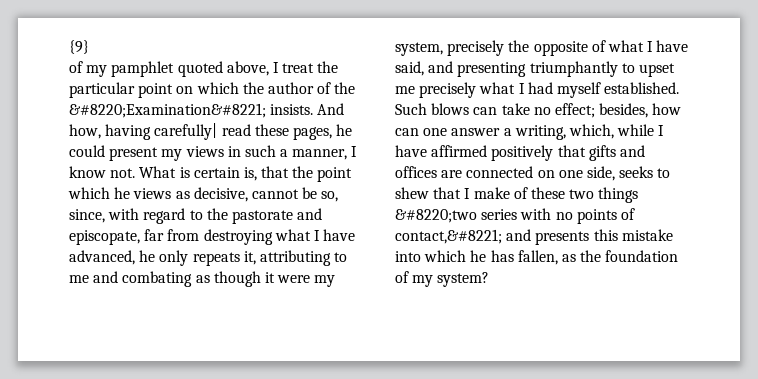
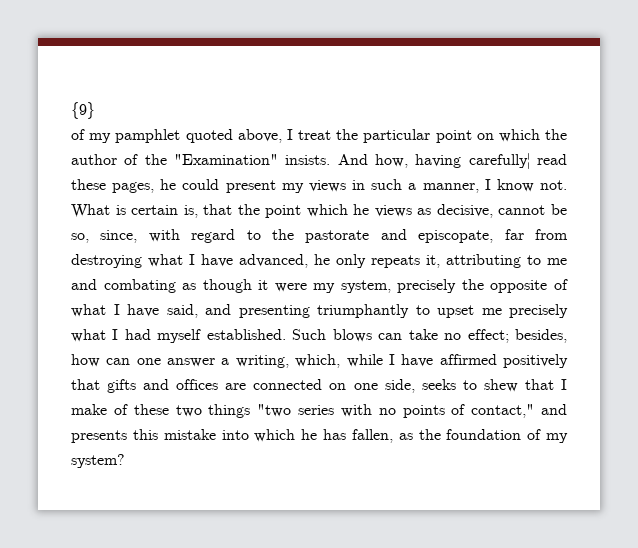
- of my pamphlet quoted above, I treat the particular point on which the author of the &#8220;Examination&#8221; insists.
+ of my pamphlet quoted above, I treat the particular point on which the author of the "Examination" insists.
- And how, having carefully| read these pages, he could present my views in such a manner, I know not.
+ And how, having carefully¦ read these pages, he could present my views in such a manner, I know not.
- Such blows can take no effect; besides, how can one answer a writing, which, while I have affirmed positively that gifts and offices are connected on one side, seeks to shew that I make of these two things &#8220;two series with no points of contact,&#8221; and presents this mistake into which he has fallen, as the foundation of my system?
+ Such blows can take no effect; besides, how can one answer a writing, which, while I have affirmed positively that gifts and offices are connected on one side, seeks to shew that I make of these two things "two series with no points of contact," and presents this mistake into which he has fallen, as the foundation of my system?

